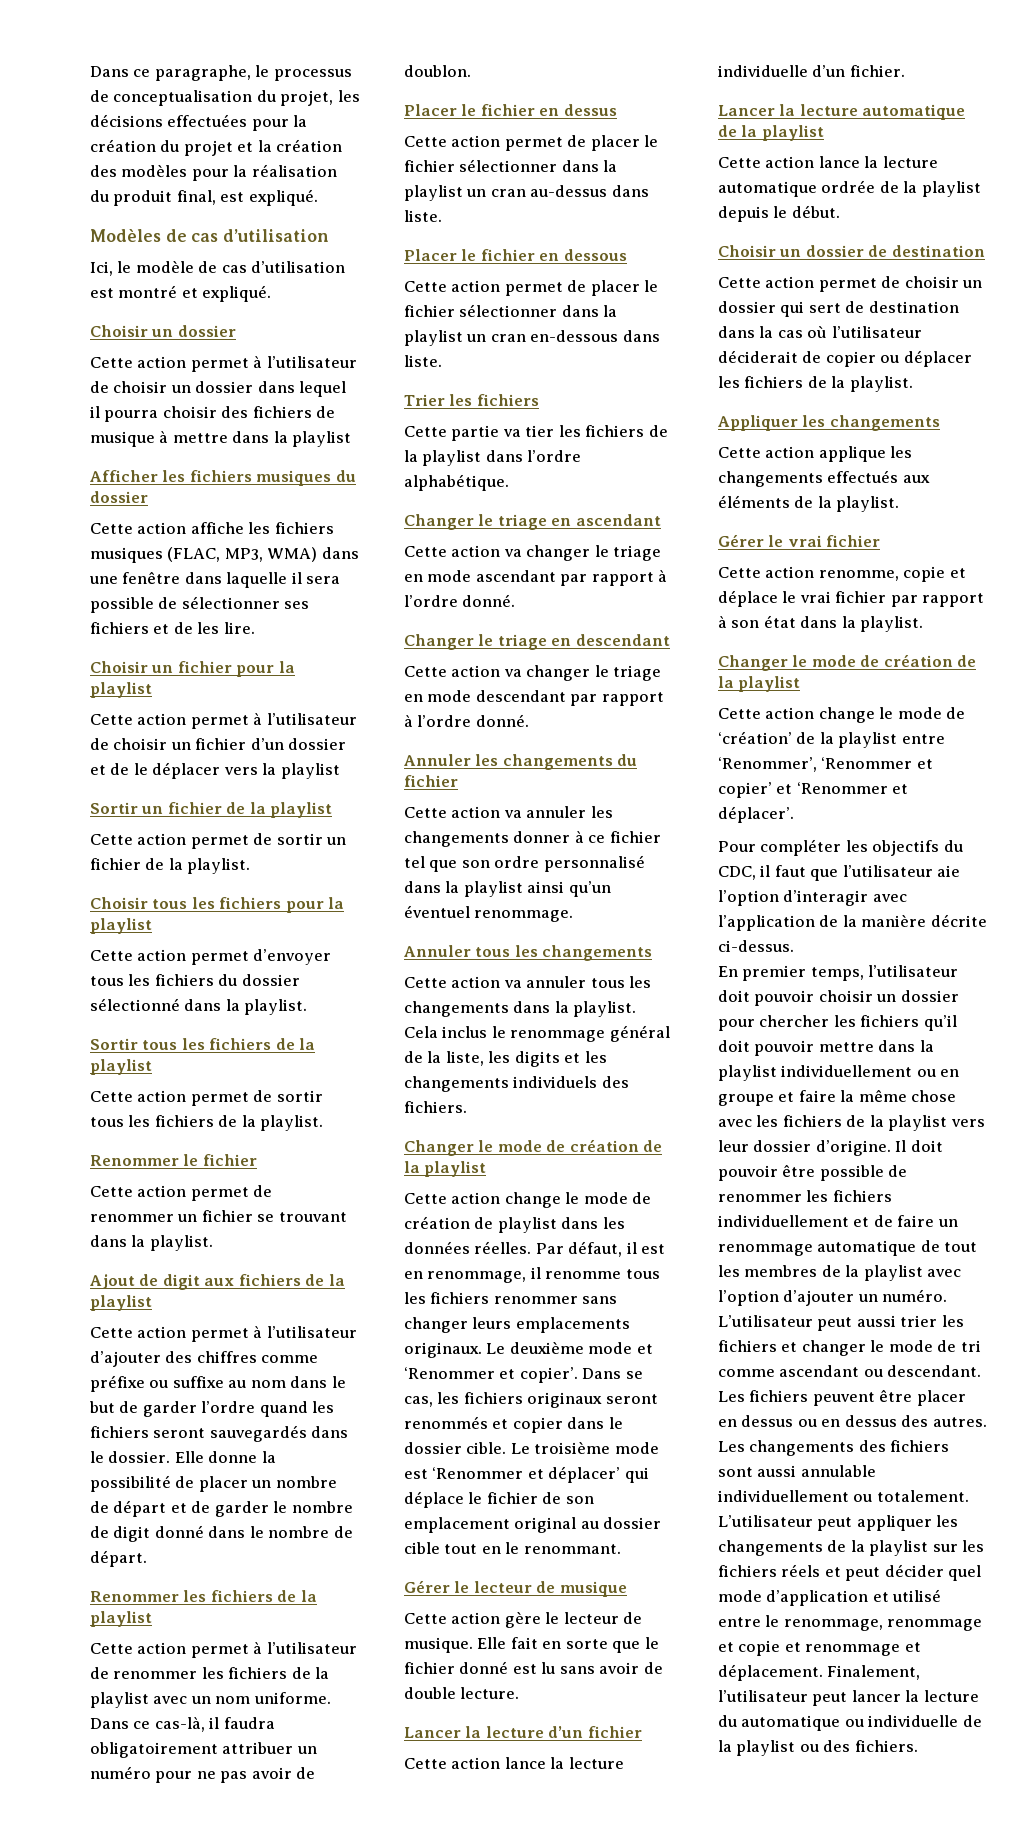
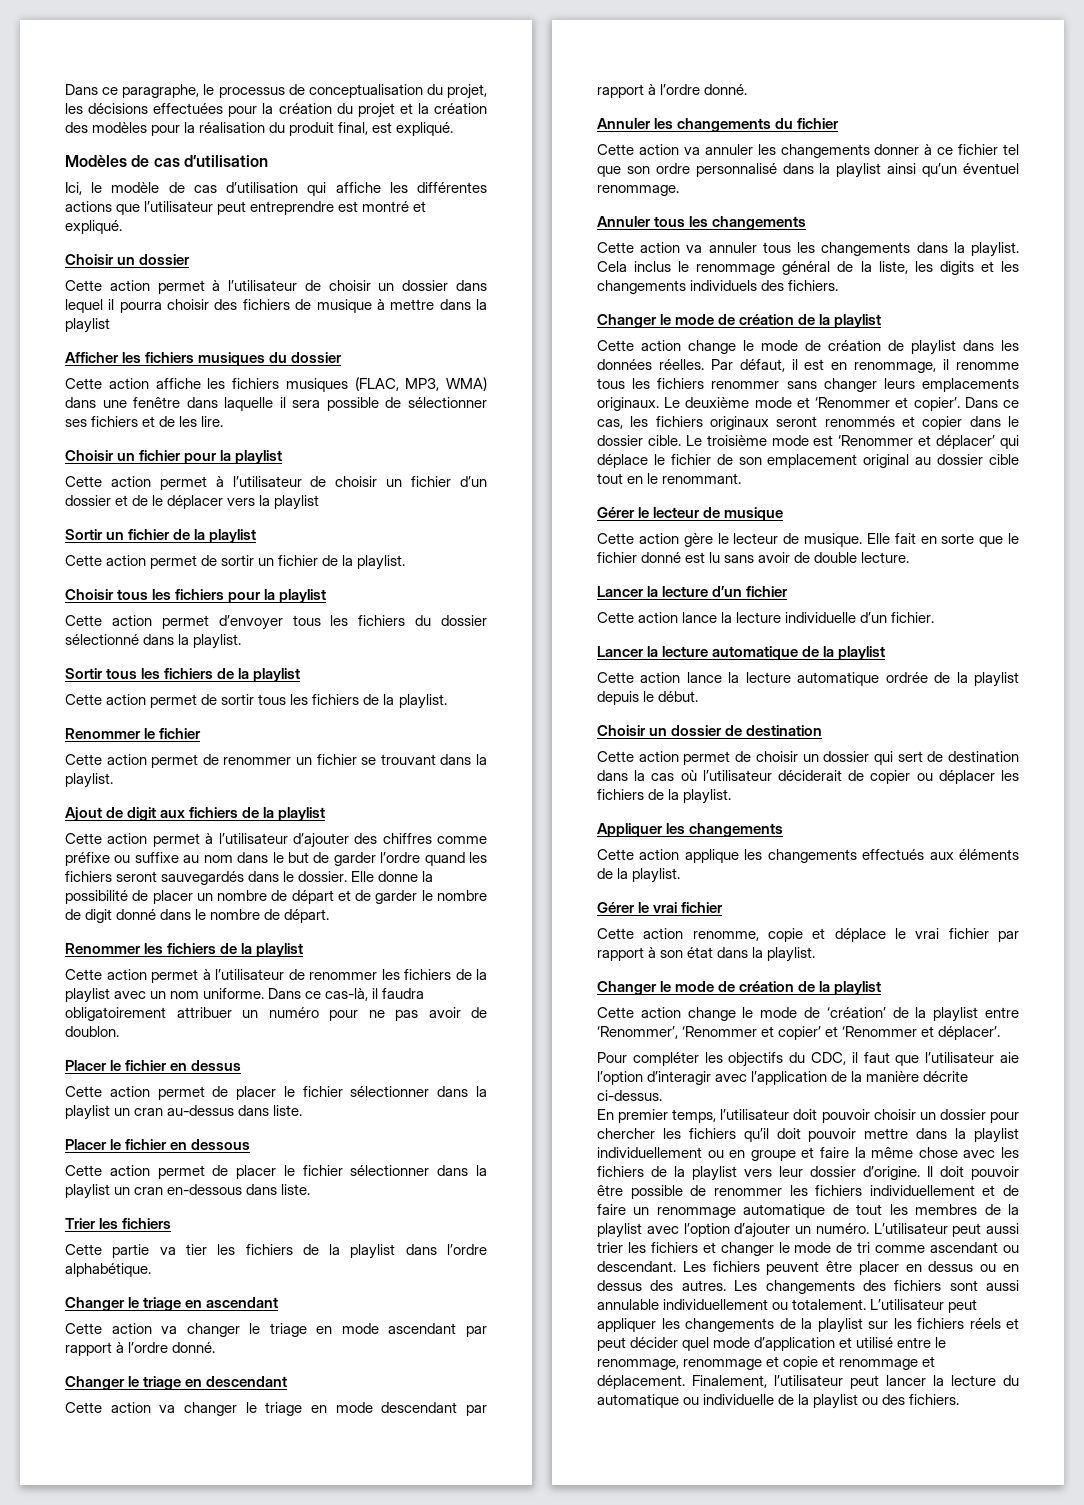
- Ici, le modèle de cas d’utilisation est montré et expliqué.
+ Ici, le modèle de cas d’utilisation qui affiche les différentes actions que l’utilisateur peut entreprendre est montré et expliqué.
- Dans se cas, les fichiers originaux seront renommés et copier dans le dossier cible.
+ Dans ce cas, les fichiers originaux seront renommés et copier dans le dossier cible.

